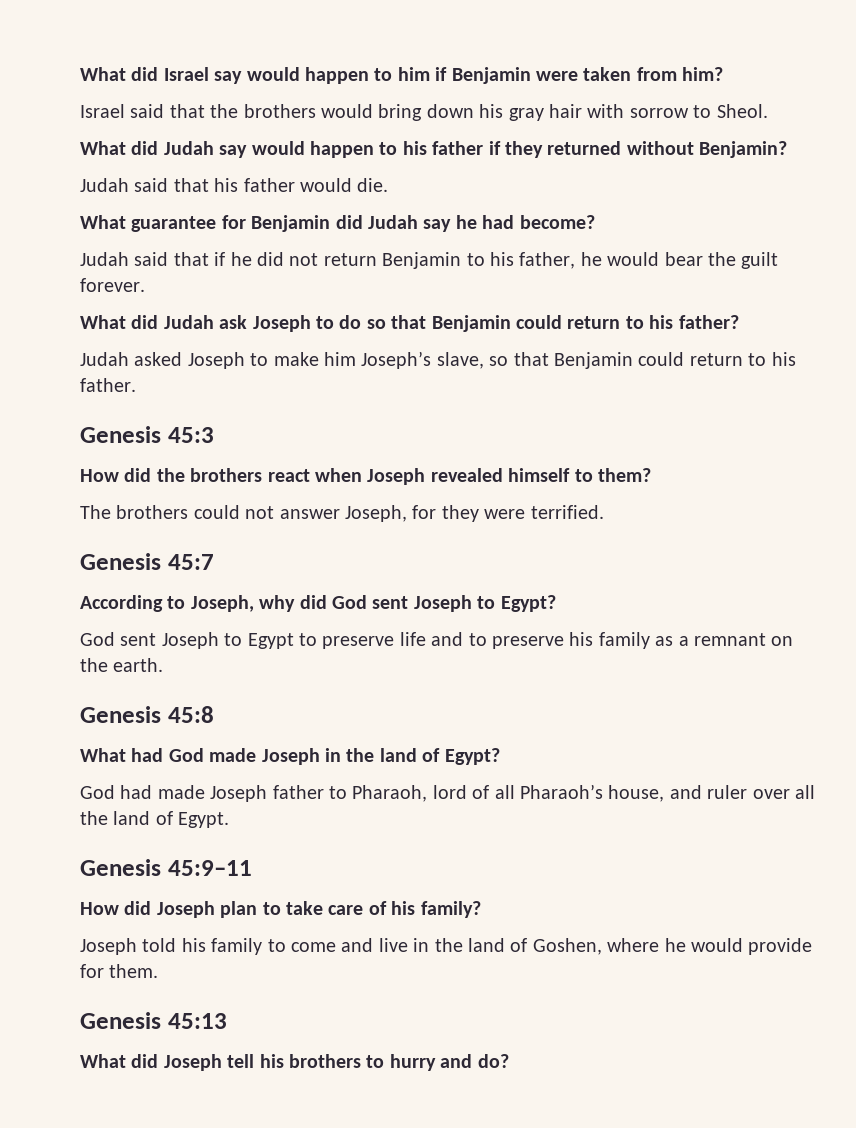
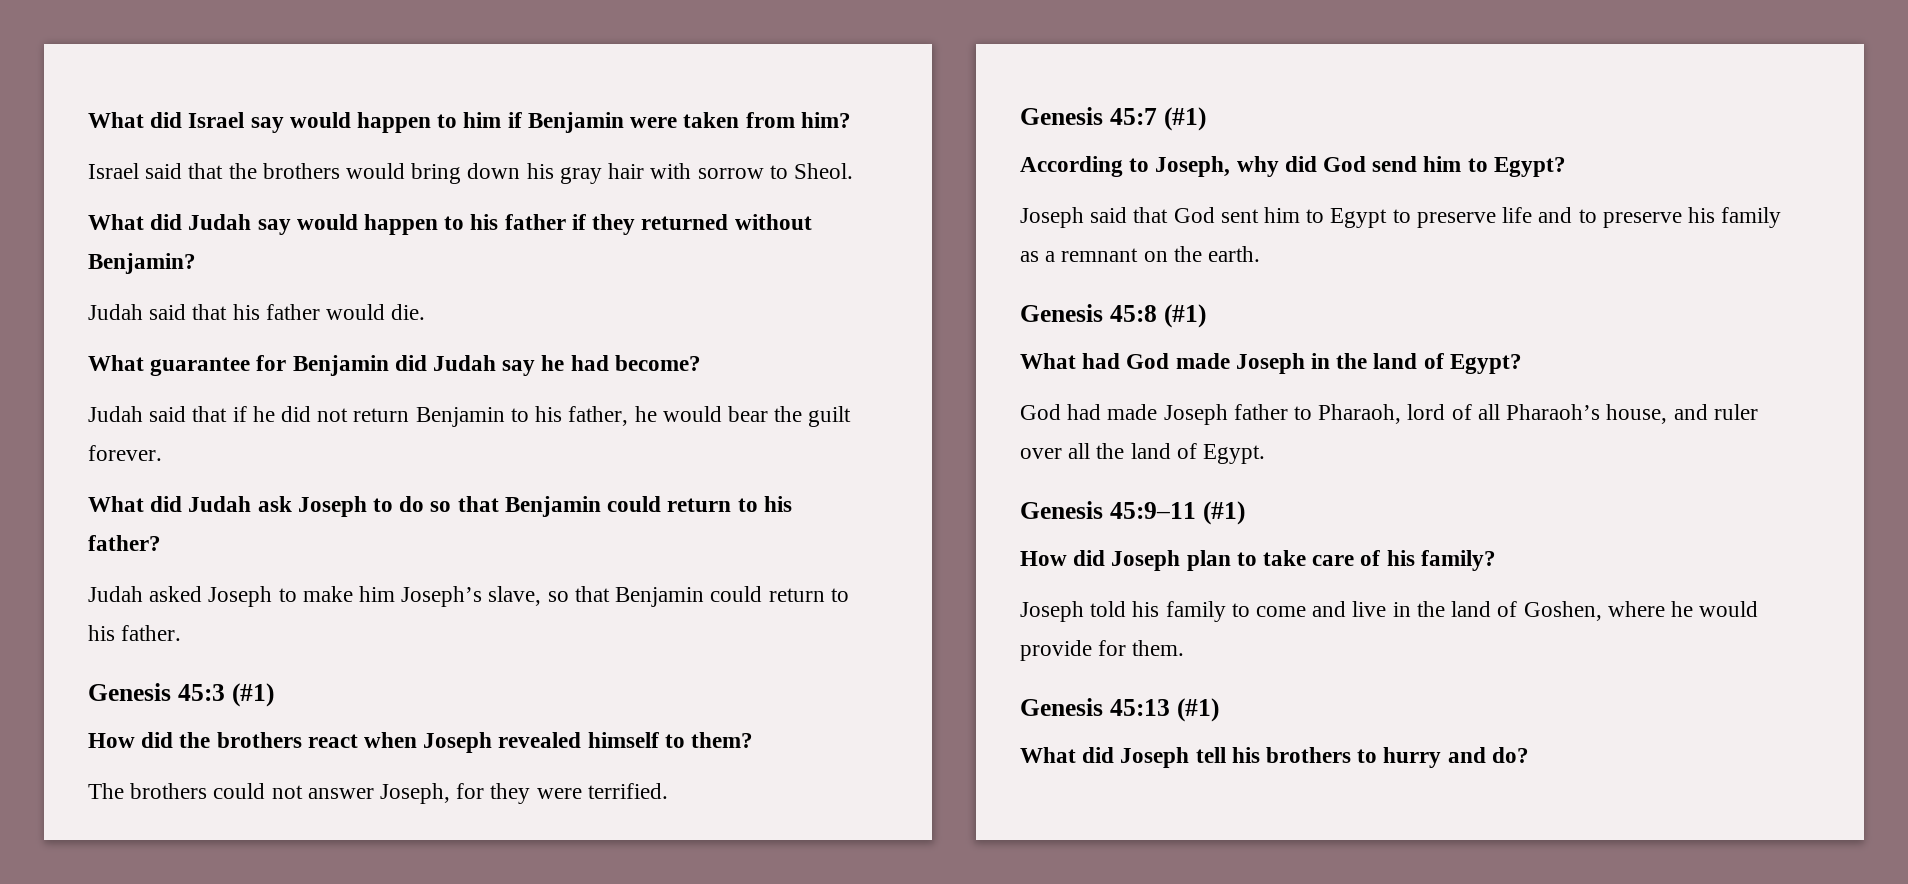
- Genesis 45:3
+ Genesis 45:3 (#1)
- Genesis 45:7
+ Genesis 45:7 (#1)
- According to Joseph, why did God sent Joseph to Egypt?
+ According to Joseph, why did God send him to Egypt?
- God sent Joseph to Egypt to preserve life and to preserve his family as a remnant on the earth.
+ Joseph said that God sent him to Egypt to preserve life and to preserve his family as a remnant on the earth.
- Genesis 45:8
+ Genesis 45:8 (#1)
- Genesis 45:9–11
+ Genesis 45:9–11 (#1)
- Genesis 45:13
+ Genesis 45:13 (#1)

